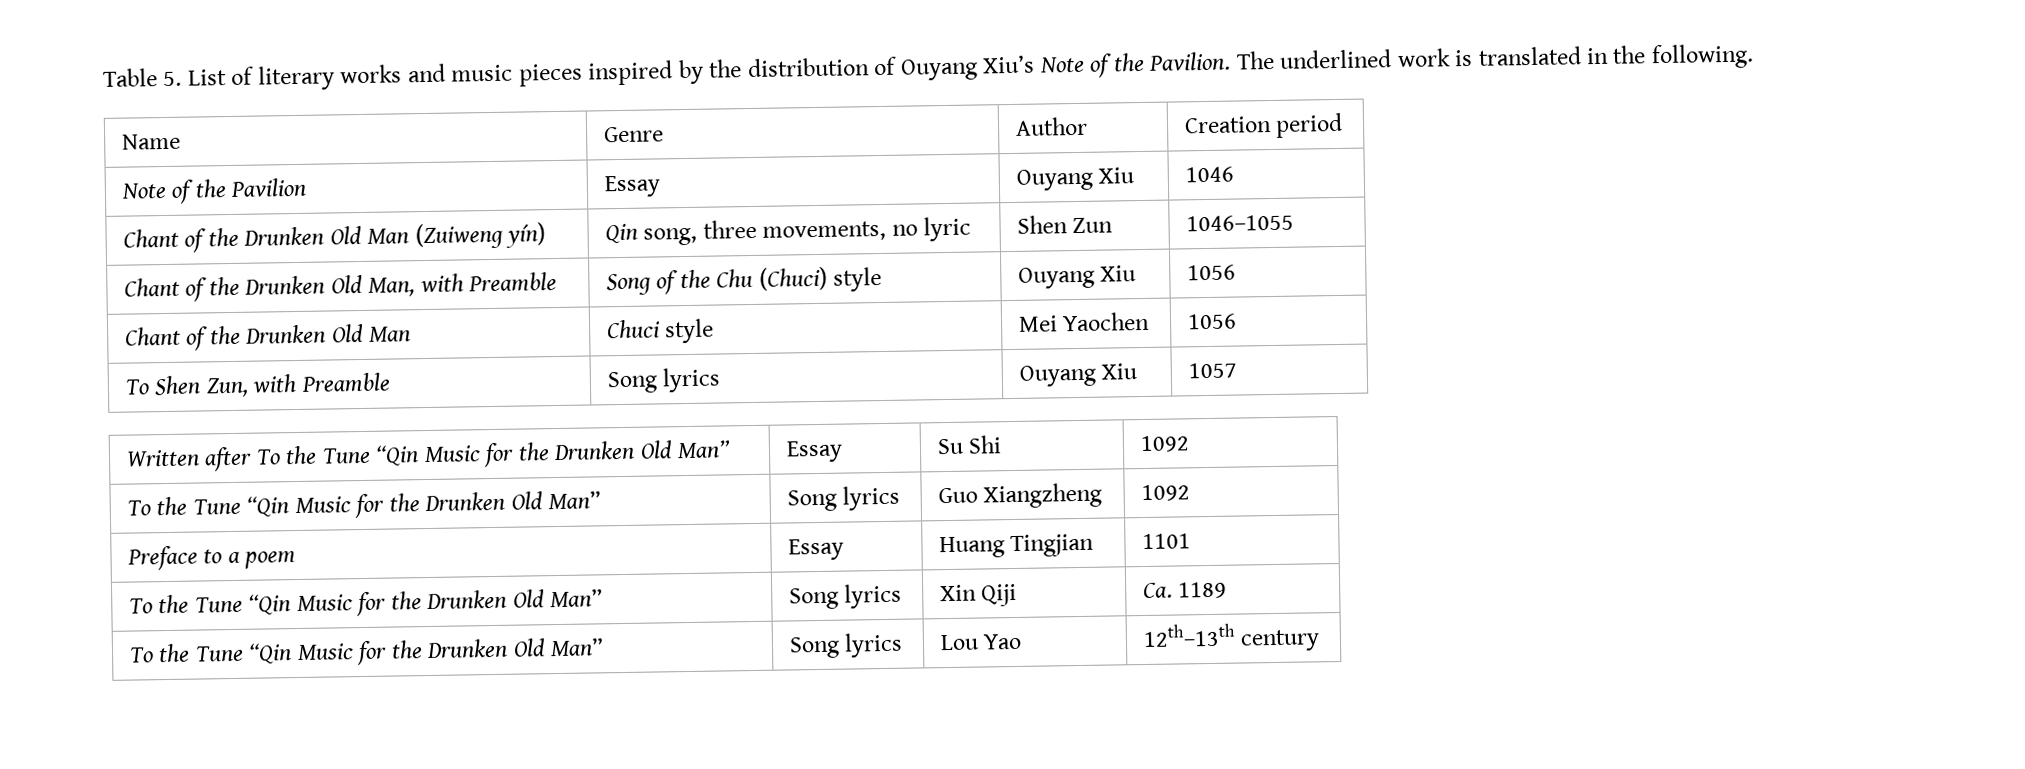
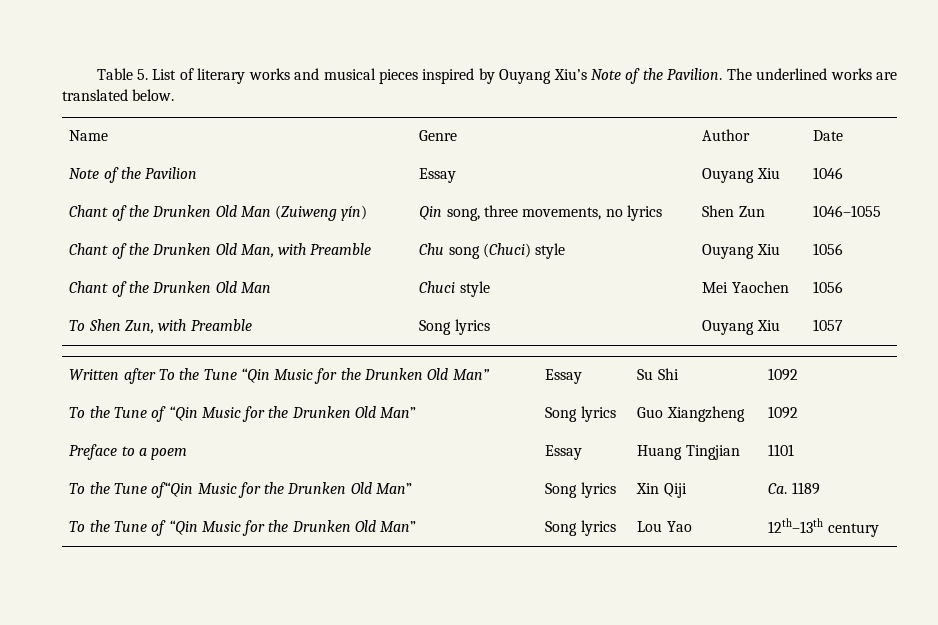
- Table 5. List of literary works and music pieces inspired by the distribution of Ouyang Xiu’s Note of the Pavilion.
+ Table 5. List of literary works and musical pieces inspired by Ouyang Xiu’s Note of the Pavilion.
- The underlined work is translated in the following.
+ The underlined works are translated below.
- Name | Genre | Author | Creation period
+ Name | Genre | Author | Date
- Chant of the Drunken Old Man (Zuiweng yín) | Qin song, three movements, no lyric | Shen Zun | 1046–1055
+ Chant of the Drunken Old Man (Zuiweng yín) | Qin song, three movements, no lyrics | Shen Zun | 1046–1055
- Chant of the Drunken Old Man, with Preamble | Song of the Chu (Chuci) style | Ouyang Xiu | 1056
+ Chant of the Drunken Old Man, with Preamble | Chu song (Chuci) style | Ouyang Xiu | 1056
- To the Tune “Qin Music for the Drunken Old Man” | Song lyrics | Guo Xiangzheng | 1092
+ To the Tune of “Qin Music for the Drunken Old Man” | Song lyrics | Guo Xiangzheng | 1092
- To the Tune “Qin Music for the Drunken Old Man” | Song lyrics | Xin Qiji | Ca. 1189
+ To the Tune of“Qin Music for the Drunken Old Man” | Song lyrics | Xin Qiji | Ca. 1189
- To the Tune “Qin Music for the Drunken Old Man” | Song lyrics | Lou Yao | 12th–13th century
+ To the Tune of “Qin Music for the Drunken Old Man” | Song lyrics | Lou Yao | 12th–13th century

